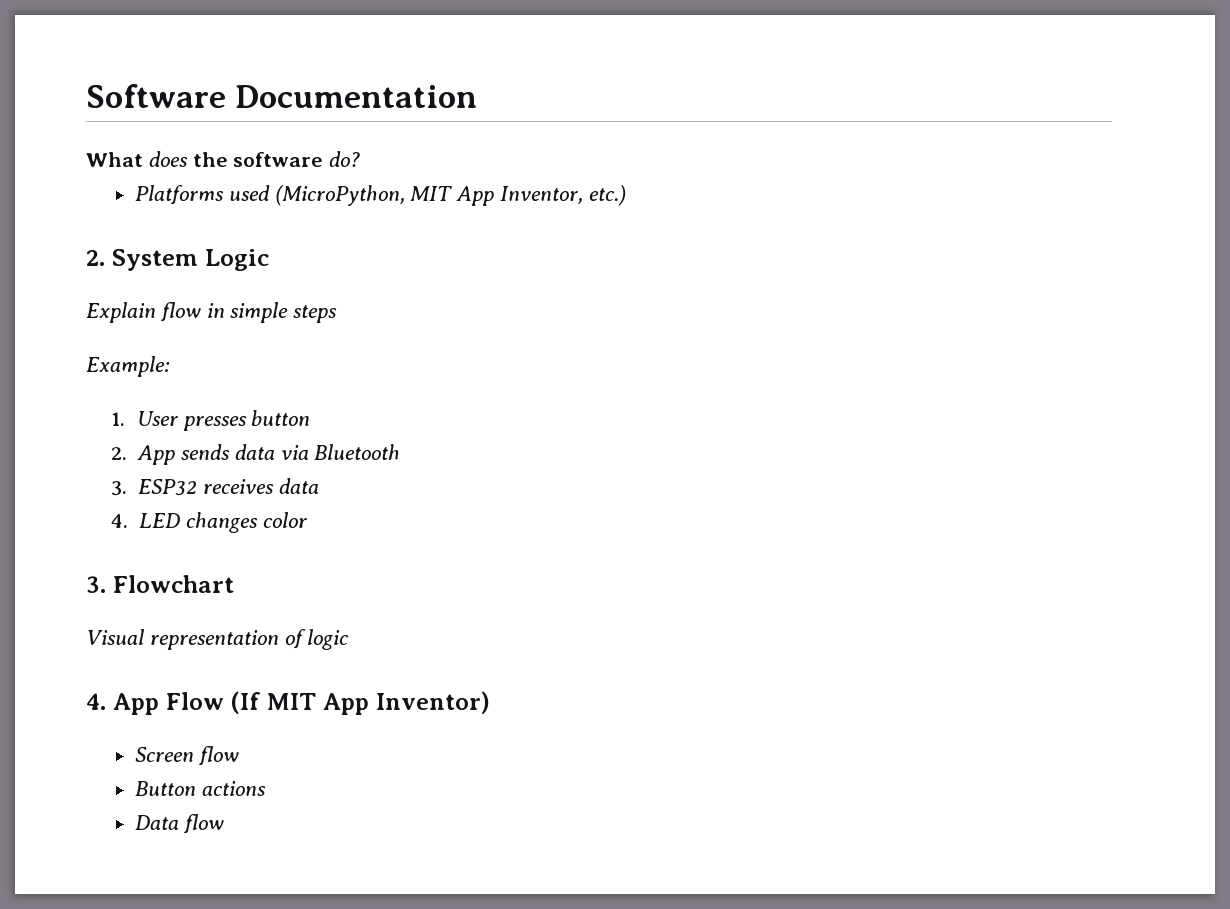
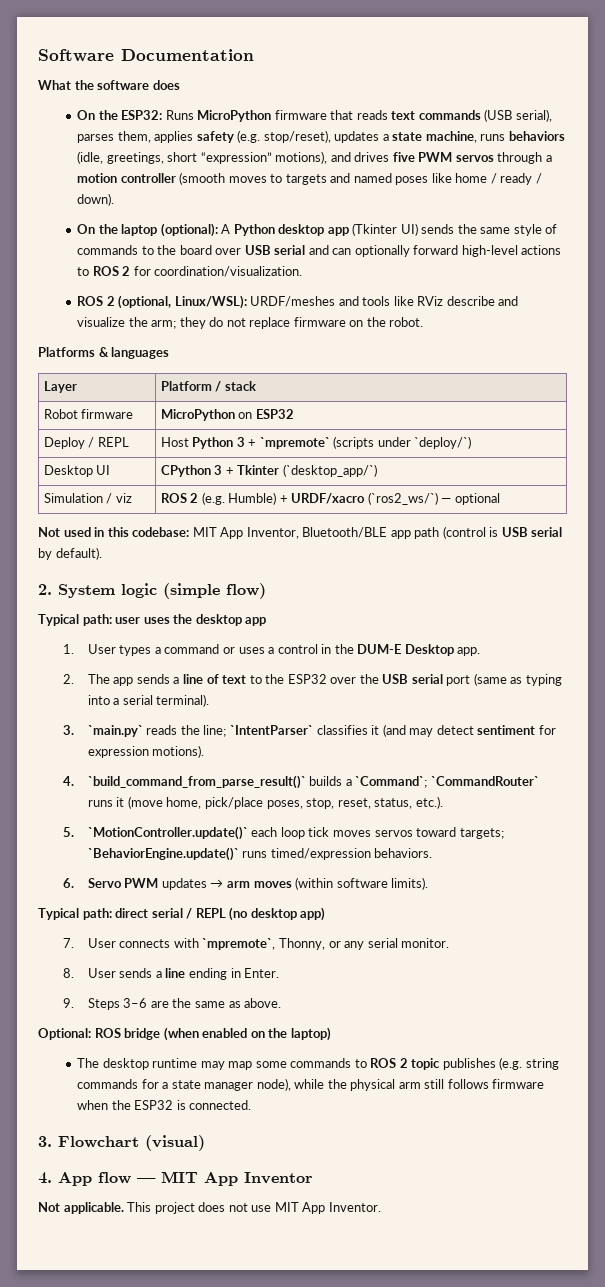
- What does the software do?
- Platforms used (MicroPython, MIT App Inventor, etc.)
- 2. System Logic
- Explain flow in simple steps
- Example:
- 1. User presses button
- 2. App sends data via Bluetooth
- 3. ESP32 receives data
- 4. LED changes color
- 3. Flowchart
- Visual representation of logic
- 4. App Flow (If MIT App Inventor)
- Screen flow
- Button actions
- Data flow
+ What the software does
+ On the ESP32: Runs MicroPython firmware that reads text commands (USB serial), parses them, applies safety (e.g. stop/reset), updates a state machine, runs behaviors (idle, greetings, short “expression” motions), and drives five PWM servos through a motion controller (smooth moves to targets and named poses like home / ready / down).
+ On the laptop (optional): A Python desktop app (Tkinter UI) sends the same style of commands to the board over USB serial and can optionally forward high-level actions to ROS 2 for coordination/visualization.
+ ROS 2 (optional, Linux/WSL): URDF/meshes and tools like RViz describe and visualize the arm; they do not replace firmware on the robot.
+ Platforms & languages
+ Layer | Platform / stack
+ Robot firmware | MicroPython on ESP32
+ Deploy / REPL | Host Python 3 + `mpremote` (scripts under `deploy/`)
+ Desktop UI | CPython 3 + Tkinter (`desktop_app/`)
+ Simulation / viz | ROS 2 (e.g. Humble) + URDF/xacro (`ros2_ws/`) — optional
+ Not used in this codebase: MIT App Inventor, Bluetooth/BLE app path (control is USB serial by default).
+ 2. System logic (simple flow)
+ Typical path: user uses the desktop app
+ 1. User types a command or uses a control in the DUM-E Desktop app.
+ 2. The app sends a line of text to the ESP32 over the USB serial port (same as typing into a serial terminal).
+ 3. `main.py` reads the line; `IntentParser` classifies it (and may detect sentiment for expression motions).
+ 4. `build_command_from_parse_result()` builds a `Command`; `CommandRouter` runs it (move home, pick/place poses, stop, reset, status, etc.).
+ 5. `MotionController.update()` each loop tick moves servos toward targets; `BehaviorEngine.update()` runs timed/expression behaviors.
+ 6. Servo PWM updates → arm moves (within software limits).
+ Typical path: direct serial / REPL (no desktop app)
+ 7. User connects with `mpremote`, Thonny, or any serial monitor.
+ 8. User sends a line ending in Enter.
+ 9. Steps 3–6 are the same as above.
+ Optional: ROS bridge (when enabled on the laptop)
+ The desktop runtime may map some commands to ROS 2 topic publishes (e.g. string commands for a state manager node), while the physical arm still follows firmware when the ESP32 is connected.
+ 3. Flowchart (visual)
+ 4. App flow — MIT App Inventor
+ Not applicable. This project does not use MIT App Inventor.

